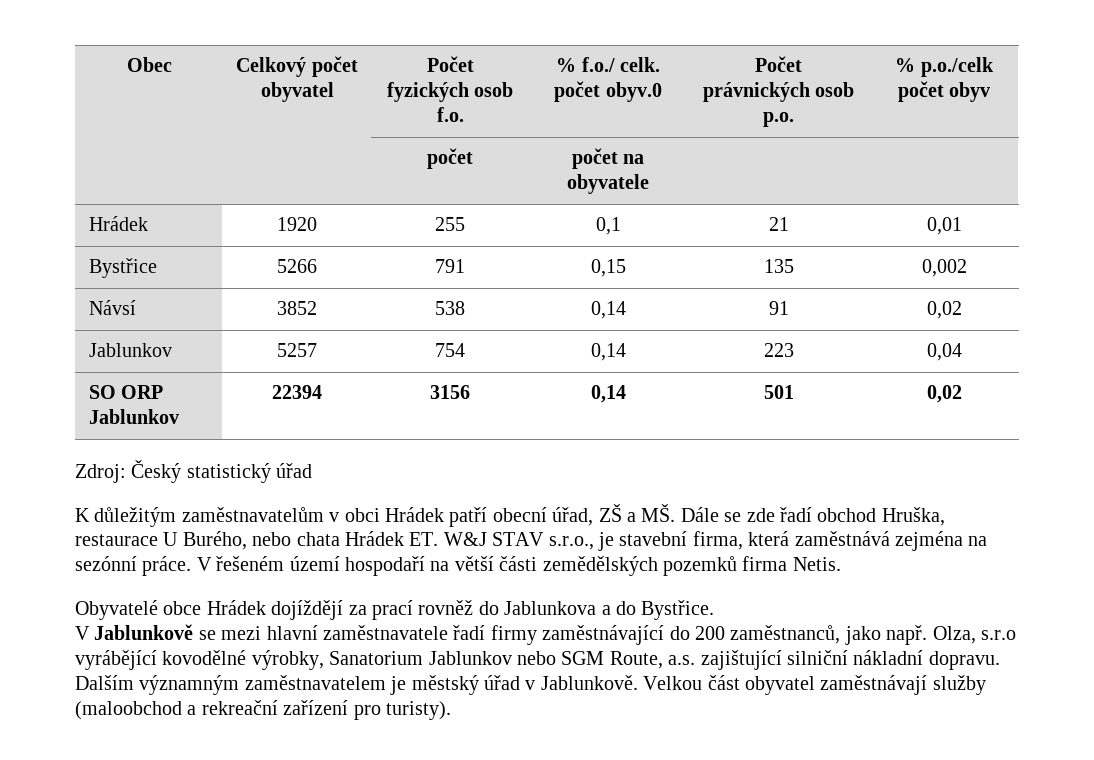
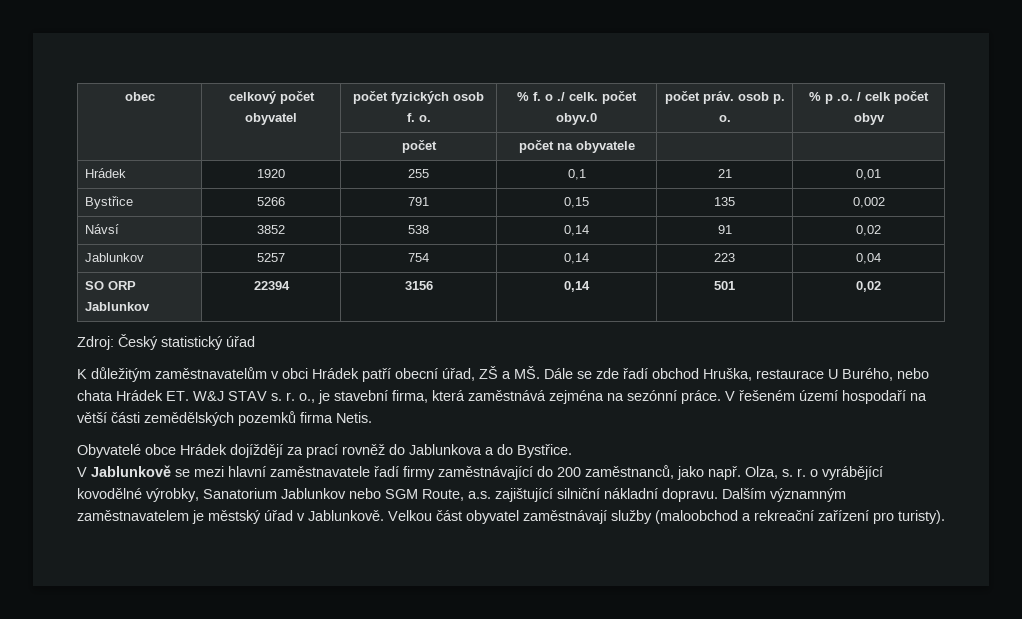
- Obec | Celkový počet obyvatel | Počet fyzických osob f.o. | % f.o./ celk. počet obyv.0 | Počet právnických osob p.o. | % p.o./celk počet obyv
+ obec | celkový počet obyvatel | počet fyzických osob f. o. | % f. o ./ celk. počet obyv.0 | počet práv. osob p. o. | % p .o. / celk počet obyv
- K důležitým zaměstnavatelům v obci Hrádek patří obecní úřad, ZŠ a MŠ. Dále se zde řadí obchod Hruška, restaurace U Burého, nebo chata Hrádek ET. W&J STAV s.r.o., je stavební firma, která zaměstnává zejména na sezónní práce.
+ K důležitým zaměstnavatelům v obci Hrádek patří obecní úřad, ZŠ a MŠ. Dále se zde řadí obchod Hruška, restaurace U Burého, nebo chata Hrádek ET. W&J STAV s. r. o., je stavební firma, která zaměstnává zejména na sezónní práce.
- Olza, s.r.o vyrábějící kovodělné výrobky, Sanatorium Jablunkov nebo SGM Route, a.s. zajištující silniční nákladní dopravu.
+ Olza, s. r. o vyrábějící kovodělné výrobky, Sanatorium Jablunkov nebo SGM Route, a.s. zajištující silniční nákladní dopravu.

